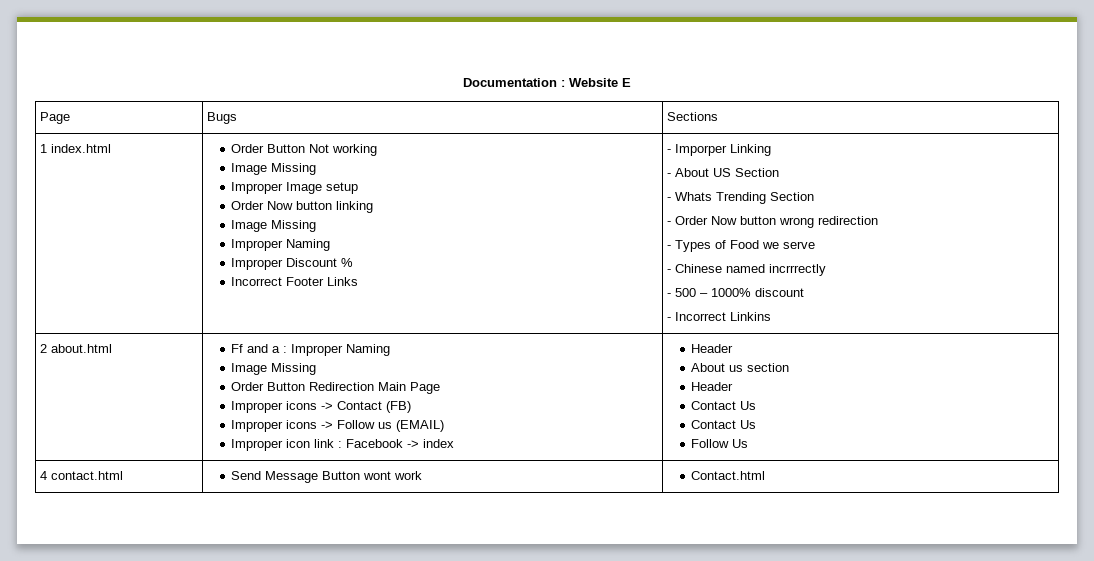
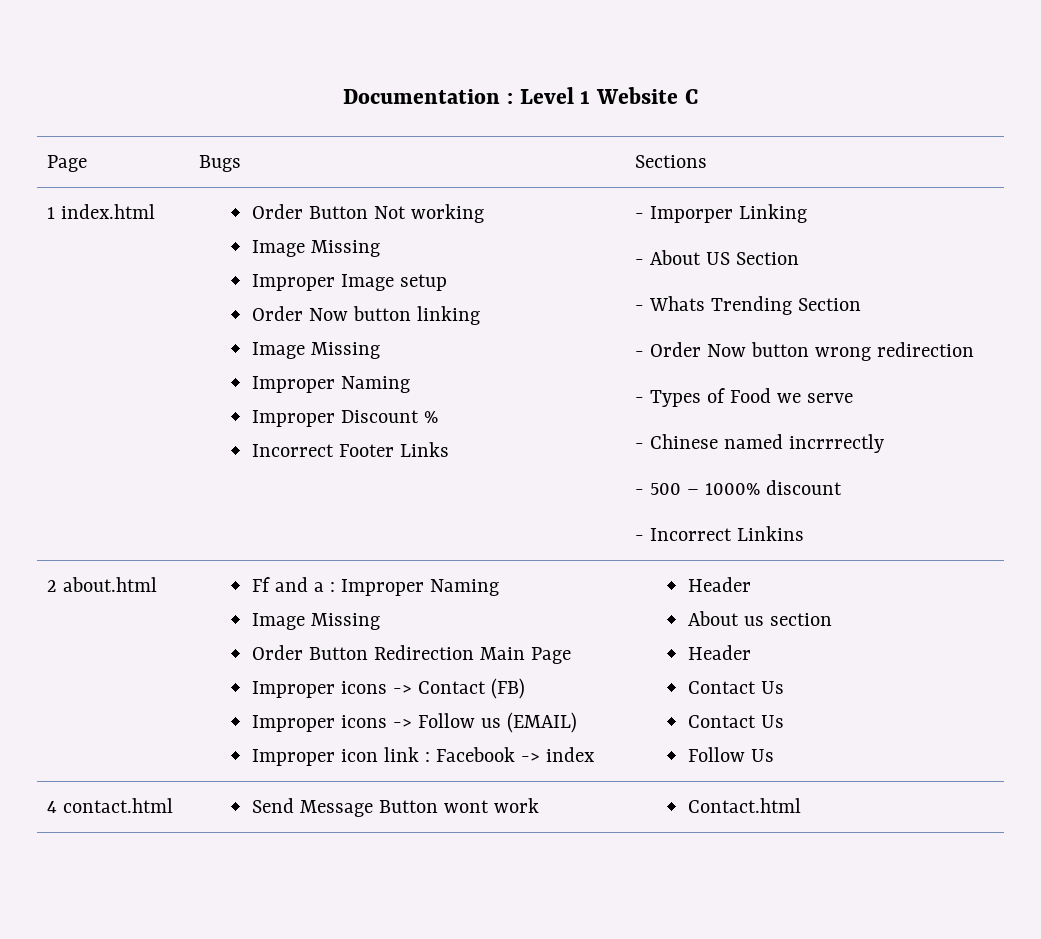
- Documentation : Website E
+ Documentation : Level 1 Website C

